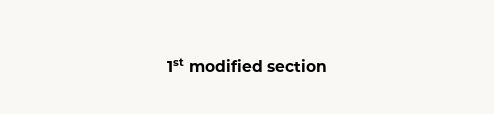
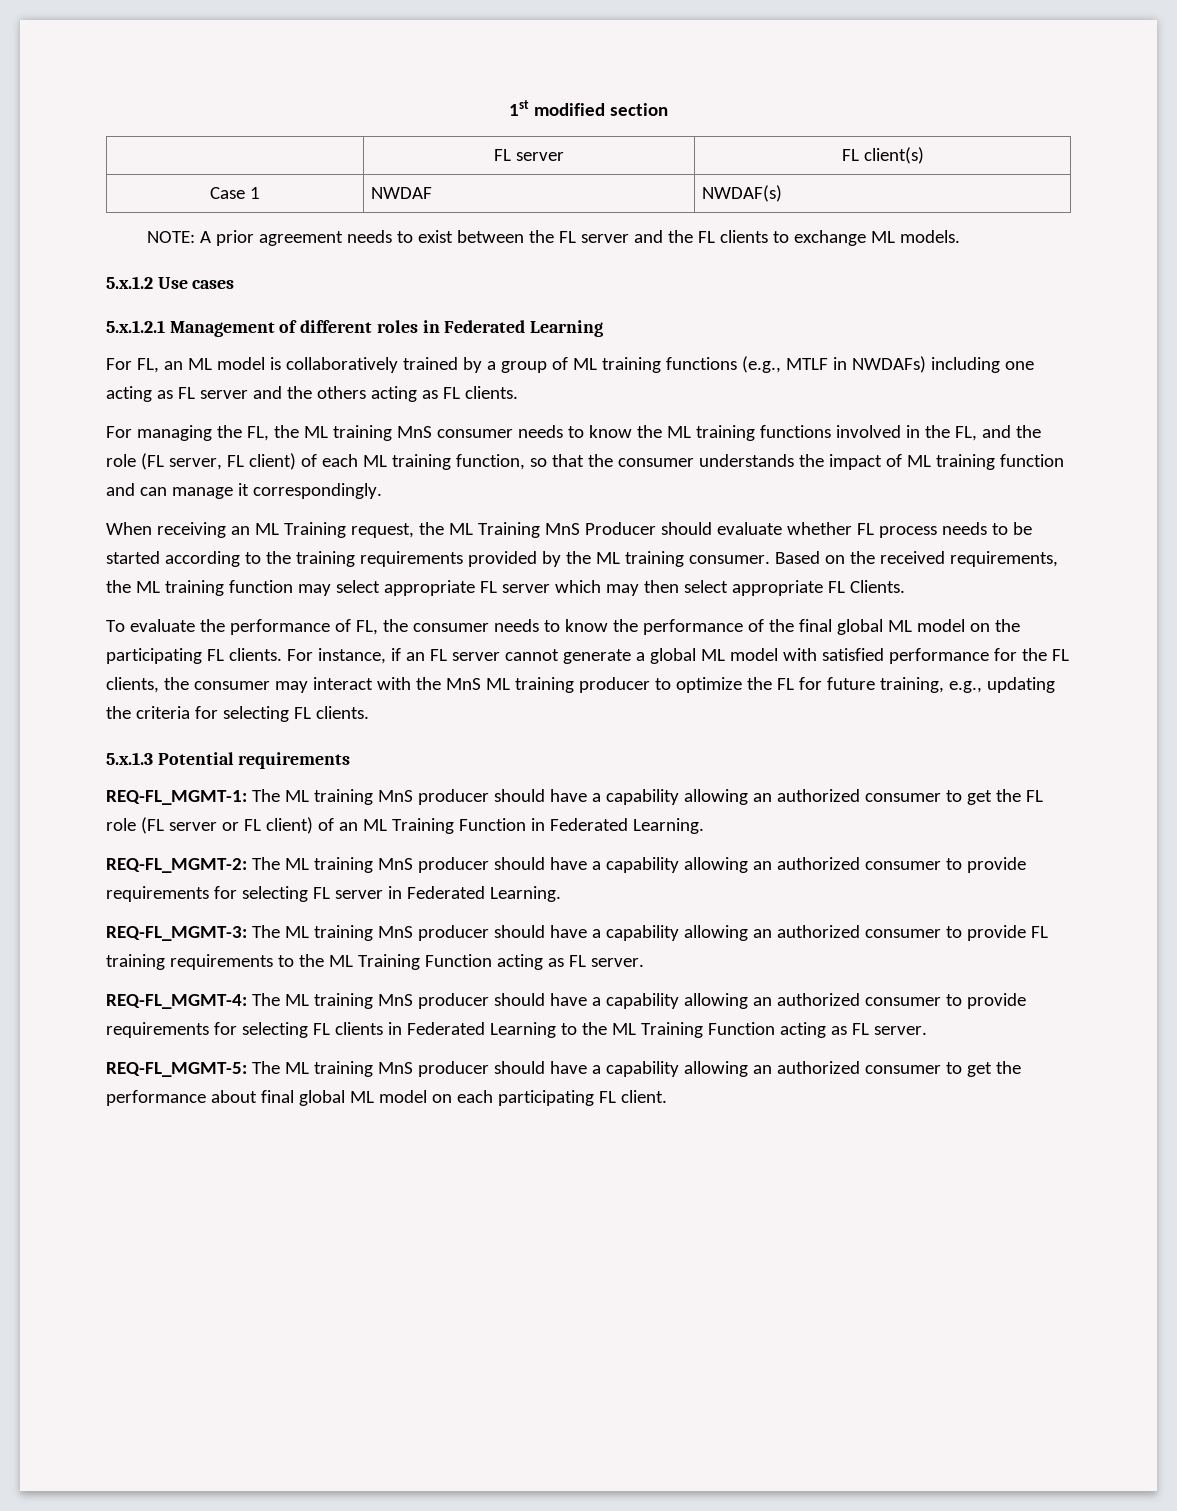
+ | FL server | FL client(s)
+ Case 1 | NWDAF | NWDAF(s)
+ NOTE: A prior agreement needs to exist between the FL server and the FL clients to exchange ML models.
+ 5.x.1.2 Use cases
+ 5.x.1.2.1 Management of different roles in Federated Learning
+ For FL, an ML model is collaboratively trained by a group of ML training functions (e.g., MTLF in NWDAFs) including one acting as FL server and the others acting as FL clients.
+ For managing the FL, the ML training MnS consumer needs to know the ML training functions involved in the FL, and the role (FL server, FL client) of each ML training function, so that the consumer understands the impact of ML training function and can manage it correspondingly.
+ When receiving an ML Training request, the ML Training MnS Producer should evaluate whether FL process needs to be started according to the training requirements provided by the ML training consumer. Based on the received requirements, the ML training function may select appropriate FL server which may then select appropriate FL Clients.
+ To evaluate the performance of FL, the consumer needs to know the performance of the final global ML model on the participating FL clients. For instance, if an FL server cannot generate a global ML model with satisfied performance for the FL clients, the consumer may interact with the MnS ML training producer to optimize the FL for future training, e.g., updating the criteria for selecting FL clients.
+ 5.x.1.3 Potential requirements
+ REQ-FL_MGMT-1: The ML training MnS producer should have a capability allowing an authorized consumer to get the FL role (FL server or FL client) of an ML Training Function in Federated Learning.
+ REQ-FL_MGMT-2: The ML training MnS producer should have a capability allowing an authorized consumer to provide requirements for selecting FL server in Federated Learning.
+ REQ-FL_MGMT-3: The ML training MnS producer should have a capability allowing an authorized consumer to provide FL training requirements to the ML Training Function acting as FL server.
+ REQ-FL_MGMT-4: The ML training MnS producer should have a capability allowing an authorized consumer to provide requirements for selecting FL clients in Federated Learning to the ML Training Function acting as FL server.
+ REQ-FL_MGMT-5: The ML training MnS producer should have a capability allowing an authorized consumer to get the performance about final global ML model on each participating FL client.

